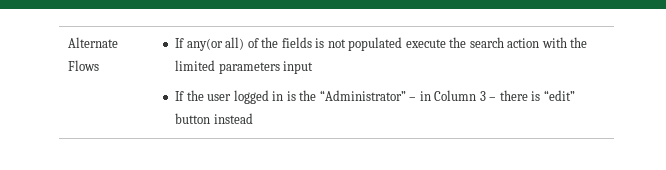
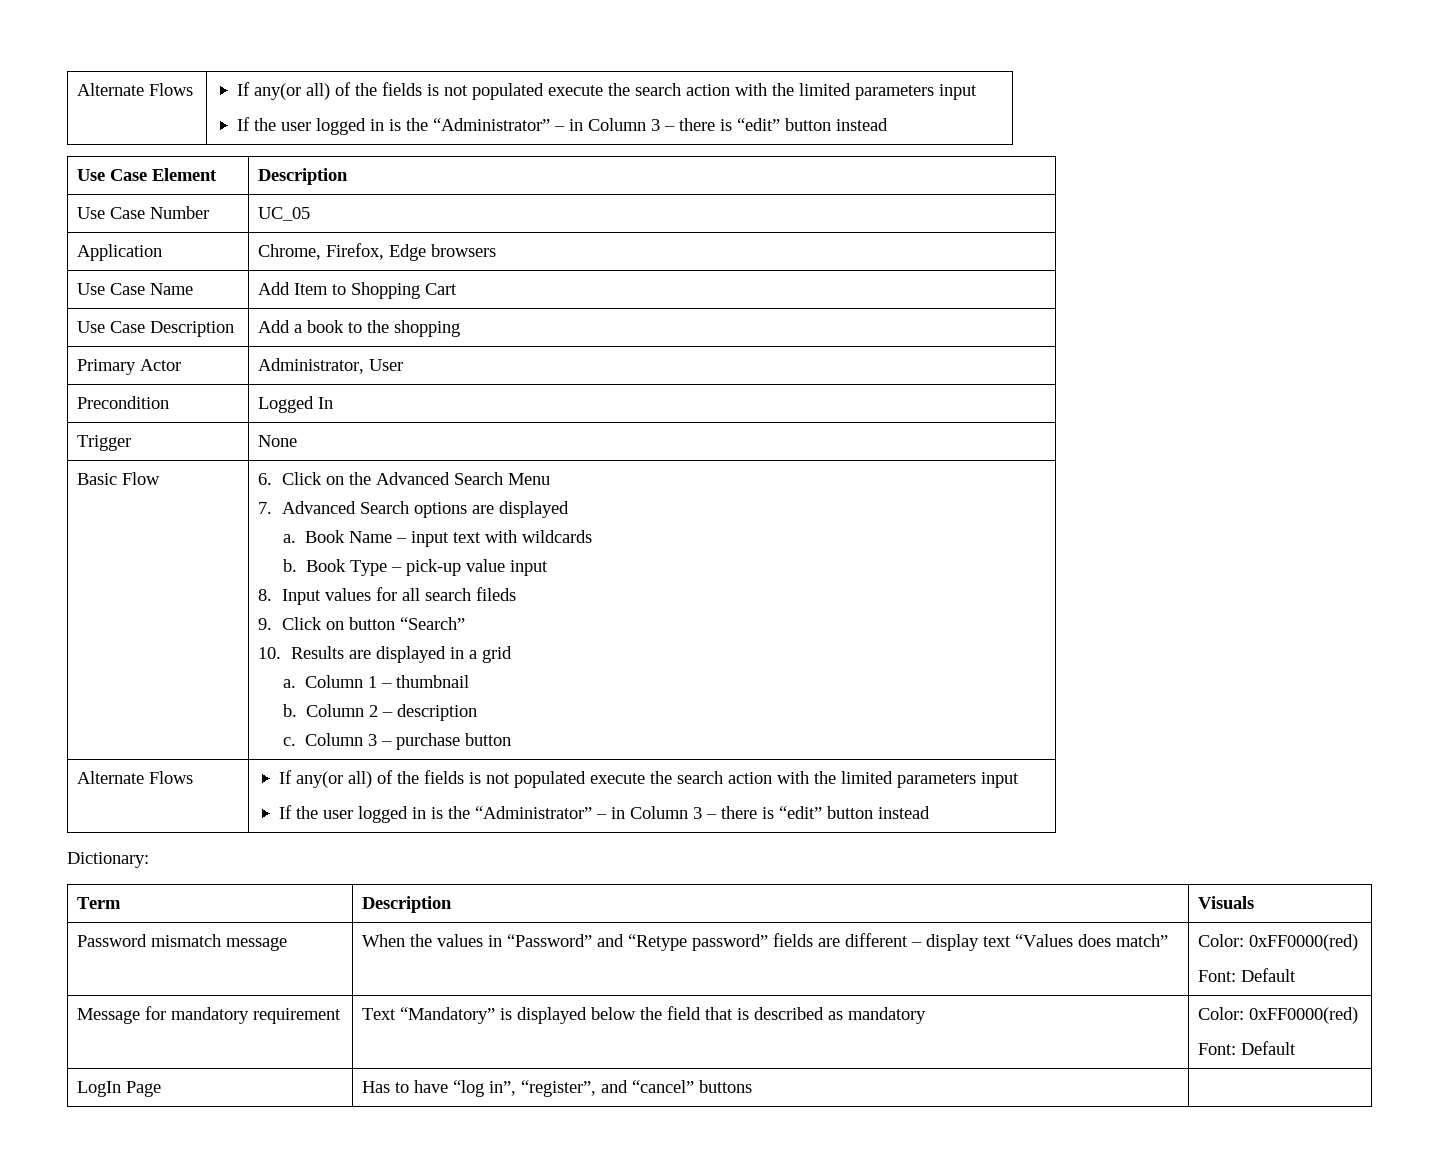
+ Use Case Element | Description
+ Use Case Number | UC_05
+ Application | Chrome, Firefox, Edge browsers
+ Use Case Name | Add Item to Shopping Cart
+ Use Case Description | Add a book to the shopping
+ Primary Actor | Administrator, User
+ Precondition | Logged In
+ Trigger | None
+ Basic Flow | 6. Click on the Advanced Search Menu
+ 7. Advanced Search options are displayed
+ a. Book Name – input text with wildcards
+ b. Book Type – pick-up value input
+ 8. Input values for all search fileds
+ 9. Click on button “Search”
+ 10. Results are displayed in a grid
+ a. Column 1 – thumbnail
+ b. Column 2 – description
+ c. Column 3 – purchase button
+ Alternate Flows | If any(or all) of the fields is not populated execute the search action with the limited parameters input
+ If the user logged in is the “Administrator” – in Column 3 – there is “edit” button instead
+ Dictionary:
+ Term | Description | Visuals
+ Password mismatch message | When the values in “Password” and “Retype password” fields are different – display text “Values does match” | Color: 0xFF0000(red)
+ Font: Default
+ Message for mandatory requirement | Text “Mandatory” is displayed below the field that is described as mandatory | Color: 0xFF0000(red)
+ Font: Default
+ LogIn Page | Has to have “log in”, “register”, and “cancel” buttons |

